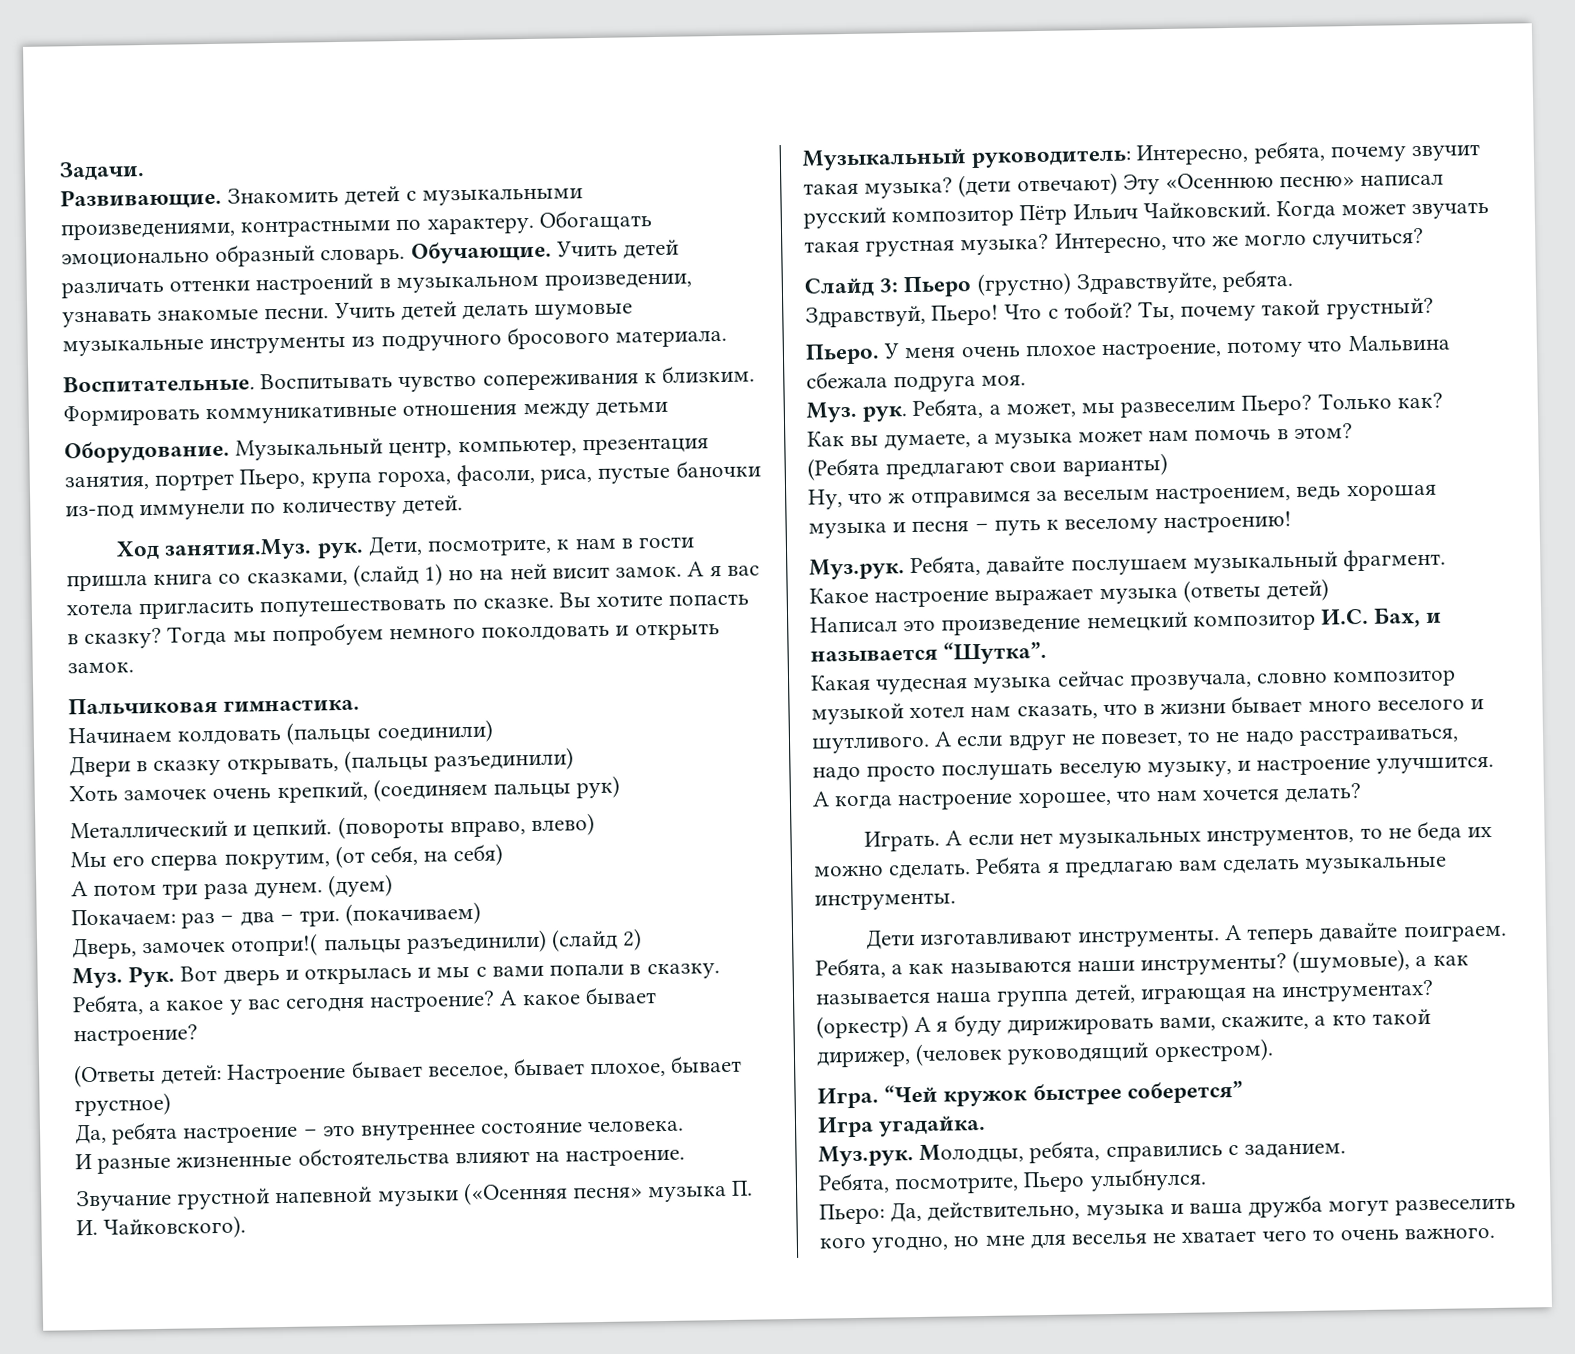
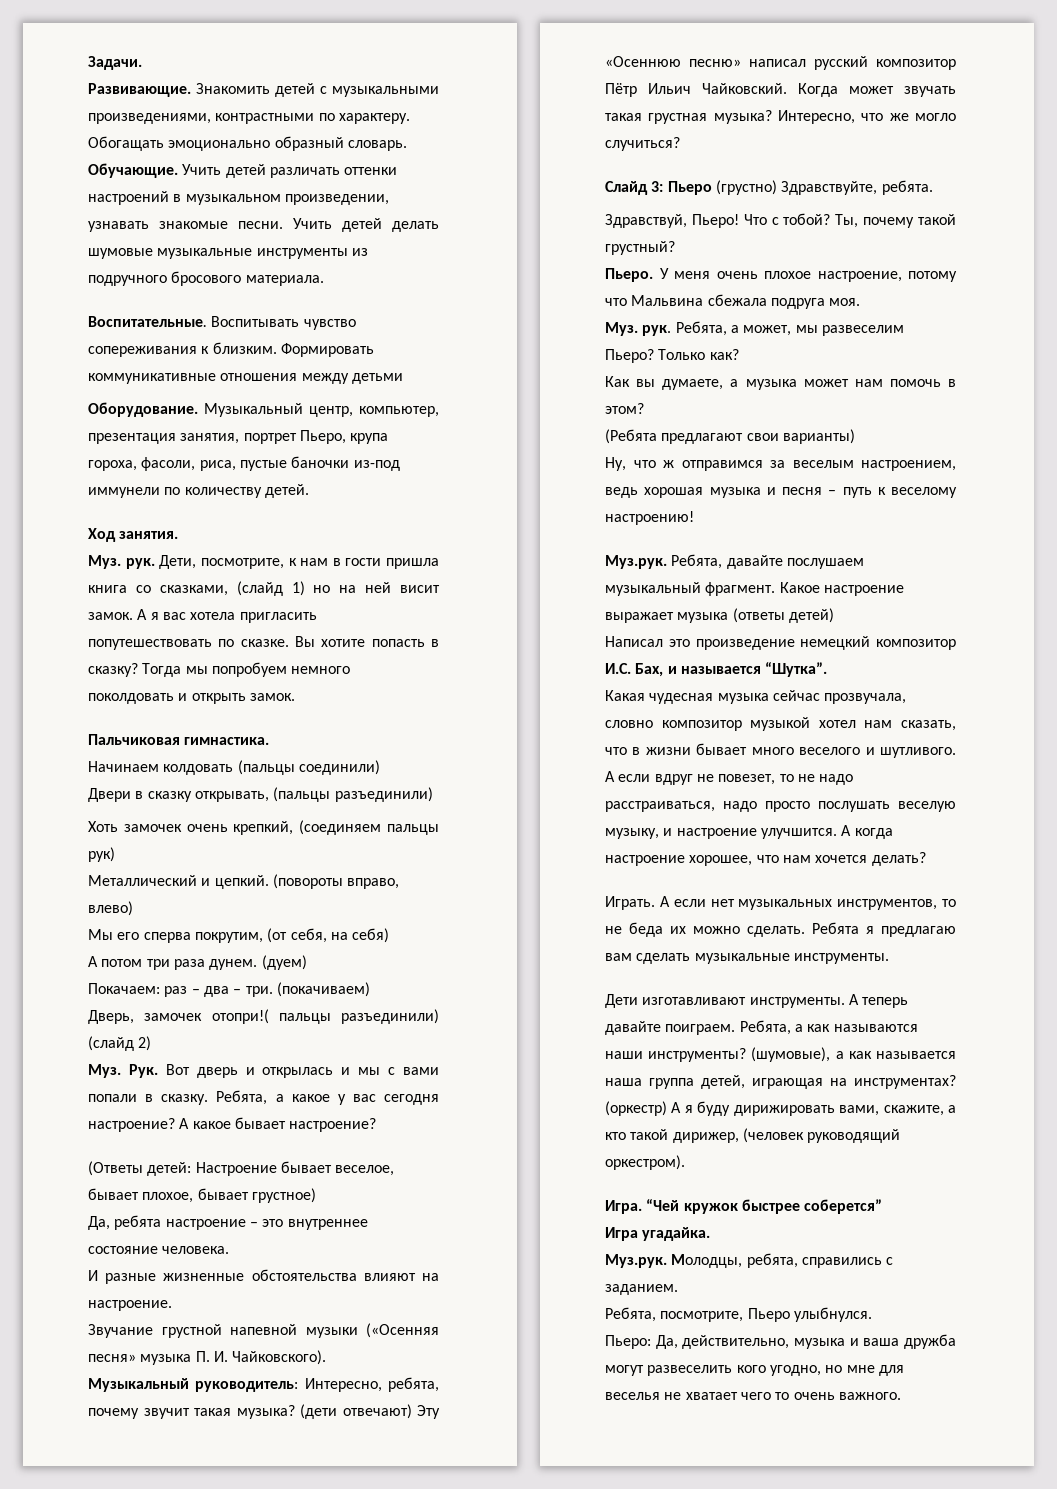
- Ход занятия.Муз. рук.
+ Ход занятия.
+ Муз. рук.

